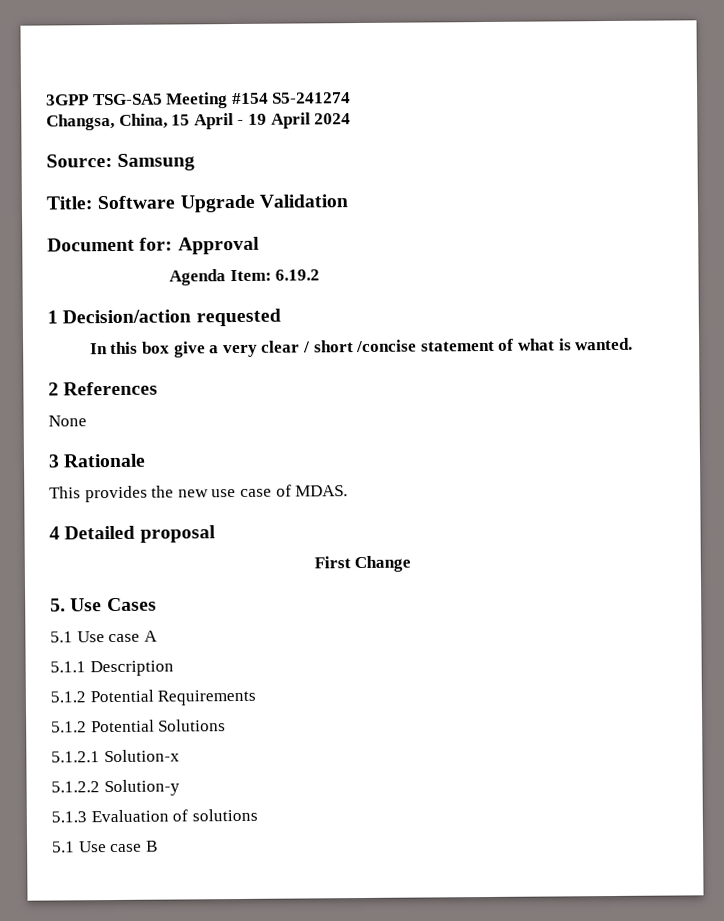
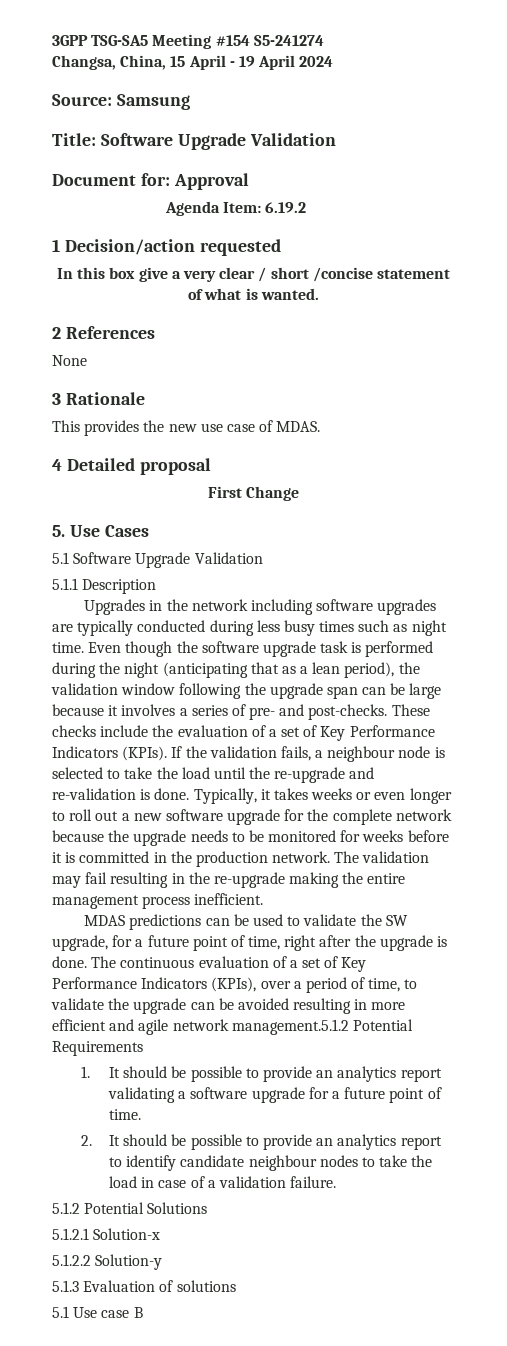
- 5.1 Use case A
+ 5.1 Software Upgrade Validation
- 5.1.2 Potential Requirements
+ Upgrades in the network including software upgrades are typically conducted during less busy times such as night time. Even though the software upgrade task is performed during the night (anticipating that as a lean period), the validation window following the upgrade span can be large because it involves a series of pre- and post-checks. These checks include the evaluation of a set of Key Performance Indicators (KPIs). If the validation fails, a neighbour node is selected to take the load until the re-upgrade and re-validation is done. Typically, it takes weeks or even longer to roll out a new software upgrade for the complete network because the upgrade needs to be monitored for weeks before it is committed in the production network. The validation may fail resulting in the re-upgrade making the entire management process inefficient.
+ MDAS predictions can be used to validate the SW upgrade, for a future point of time, right after the upgrade is done. The continuous evaluation of a set of Key Performance Indicators (KPIs), over a period of time, to validate the upgrade can be avoided resulting in more efficient and agile network management.5.1.2 Potential Requirements
+ 1. It should be possible to provide an analytics report validating a software upgrade for a future point of time.
+ 2. It should be possible to provide an analytics report to identify candidate neighbour nodes to take the load in case of a validation failure.

